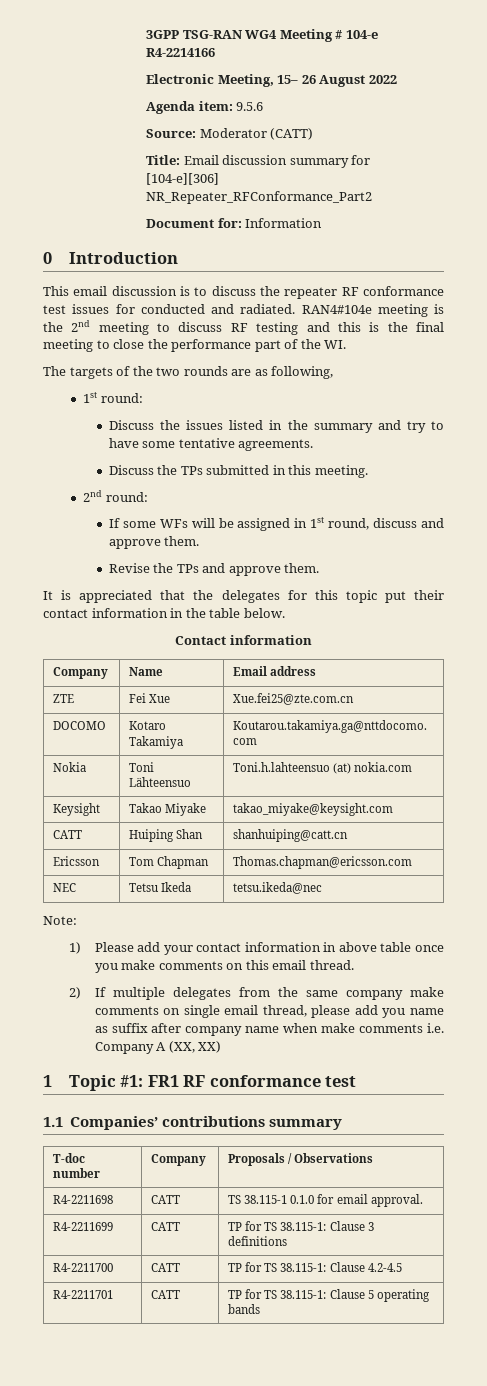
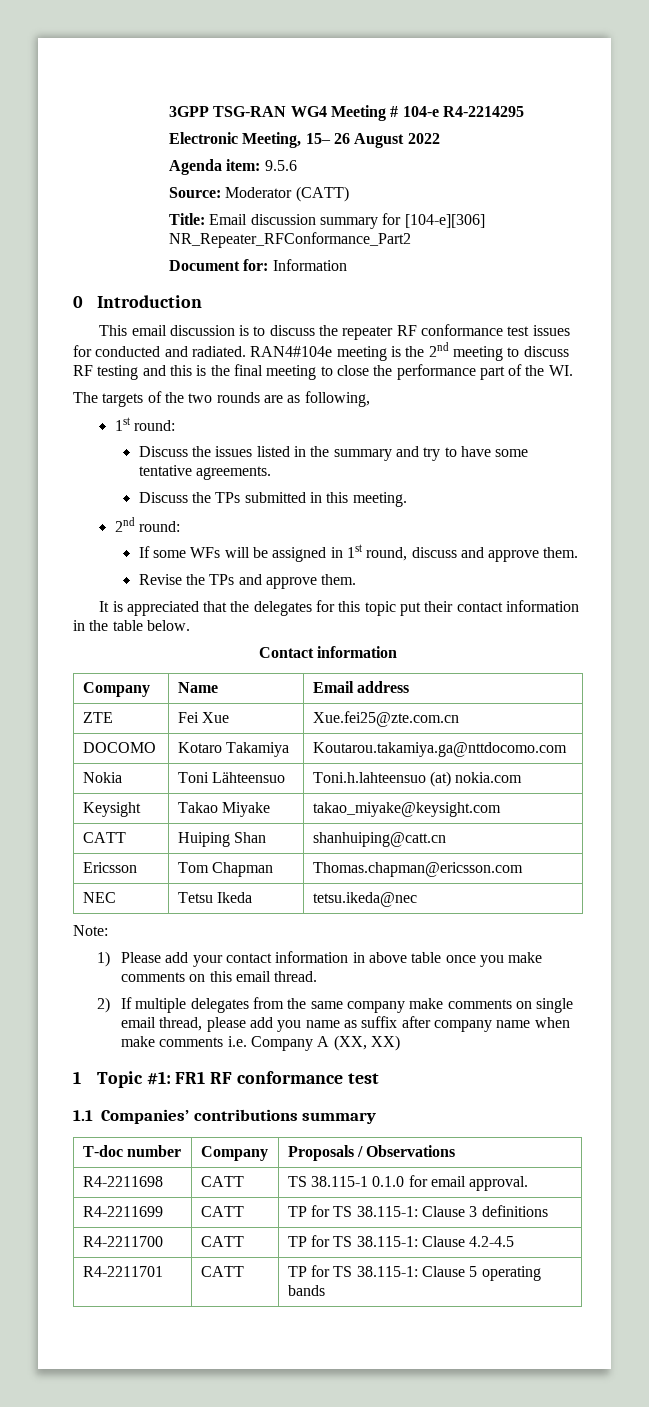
- 3GPP TSG-RAN WG4 Meeting # 104-e R4-2214166
+ 3GPP TSG-RAN WG4 Meeting # 104-e R4-2214295

